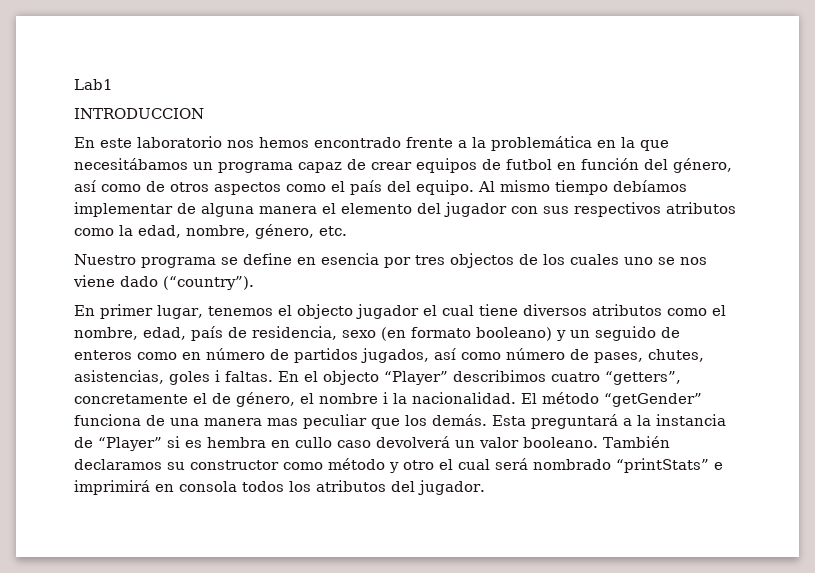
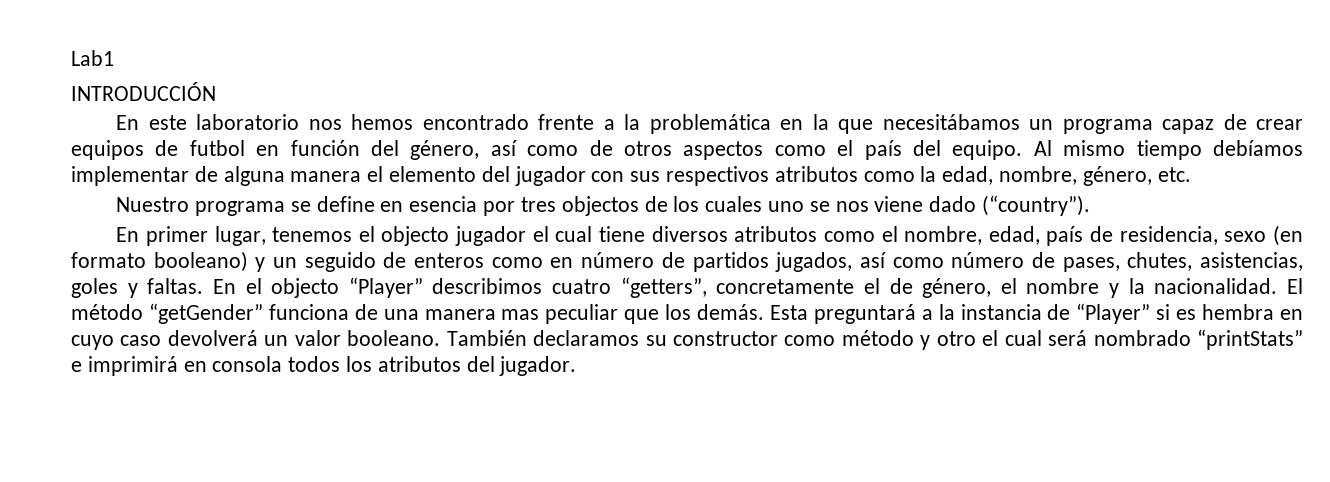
- INTRODUCCION
+ INTRODUCCIÓN
- En primer lugar, tenemos el objecto jugador el cual tiene diversos atributos como el nombre, edad, país de residencia, sexo (en formato booleano) y un seguido de enteros como en número de partidos jugados, así como número de pases, chutes, asistencias, goles i faltas.
+ En primer lugar, tenemos el objecto jugador el cual tiene diversos atributos como el nombre, edad, país de residencia, sexo (en formato booleano) y un seguido de enteros como en número de partidos jugados, así como número de pases, chutes, asistencias, goles y faltas.
- En el objecto “Player” describimos cuatro “getters”, concretamente el de género, el nombre i la nacionalidad.
+ En el objecto “Player” describimos cuatro “getters”, concretamente el de género, el nombre y la nacionalidad.
- Esta preguntará a la instancia de “Player” si es hembra en cullo caso devolverá un valor booleano.
+ Esta preguntará a la instancia de “Player” si es hembra en cuyo caso devolverá un valor booleano.

